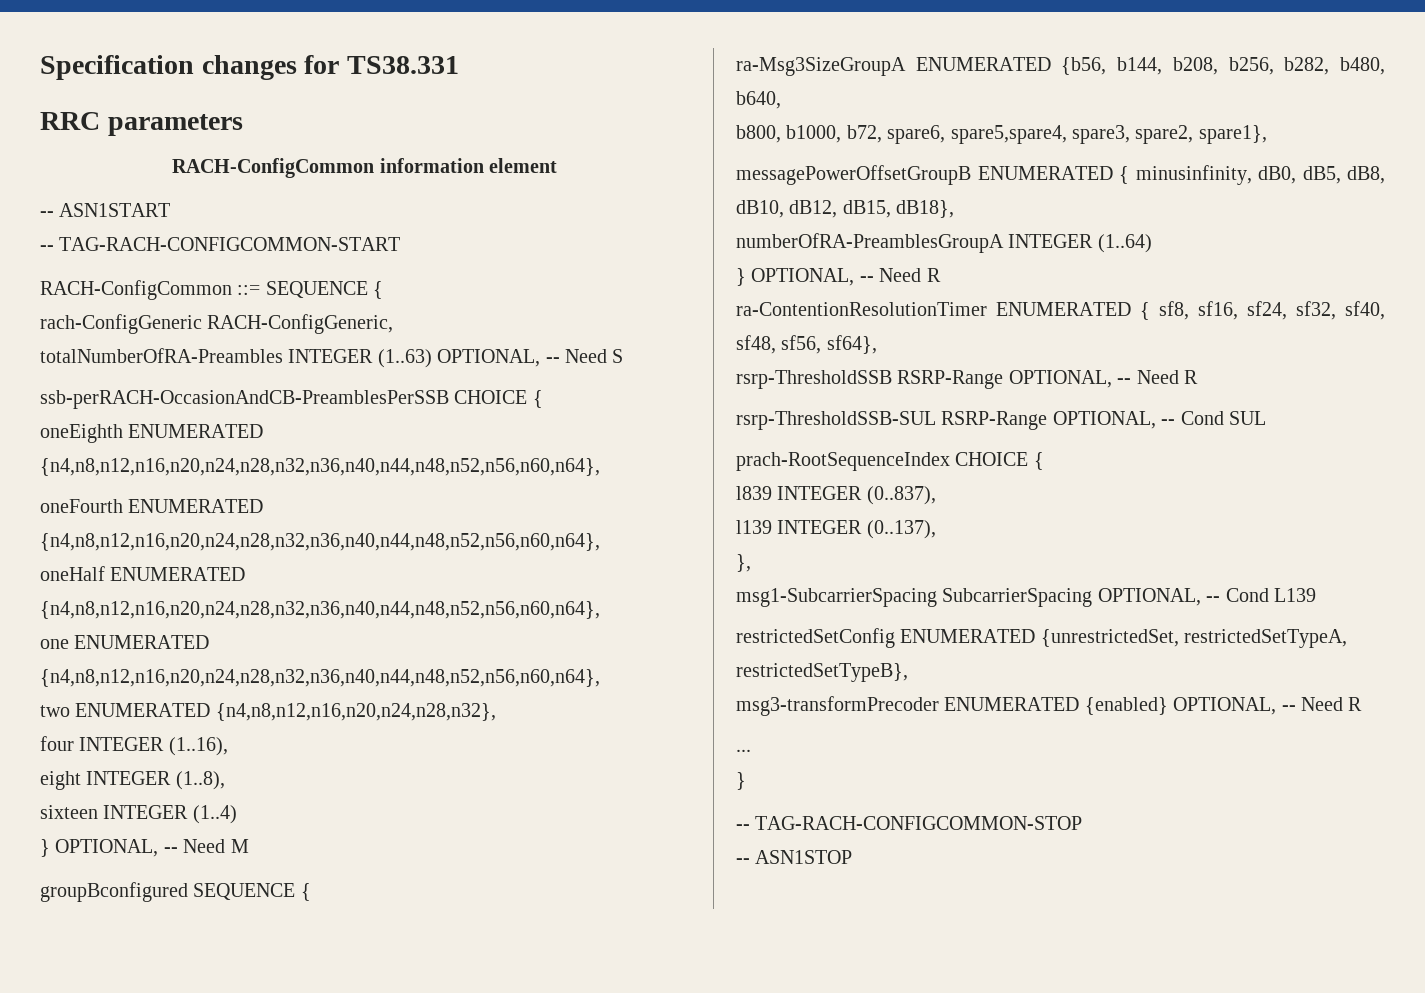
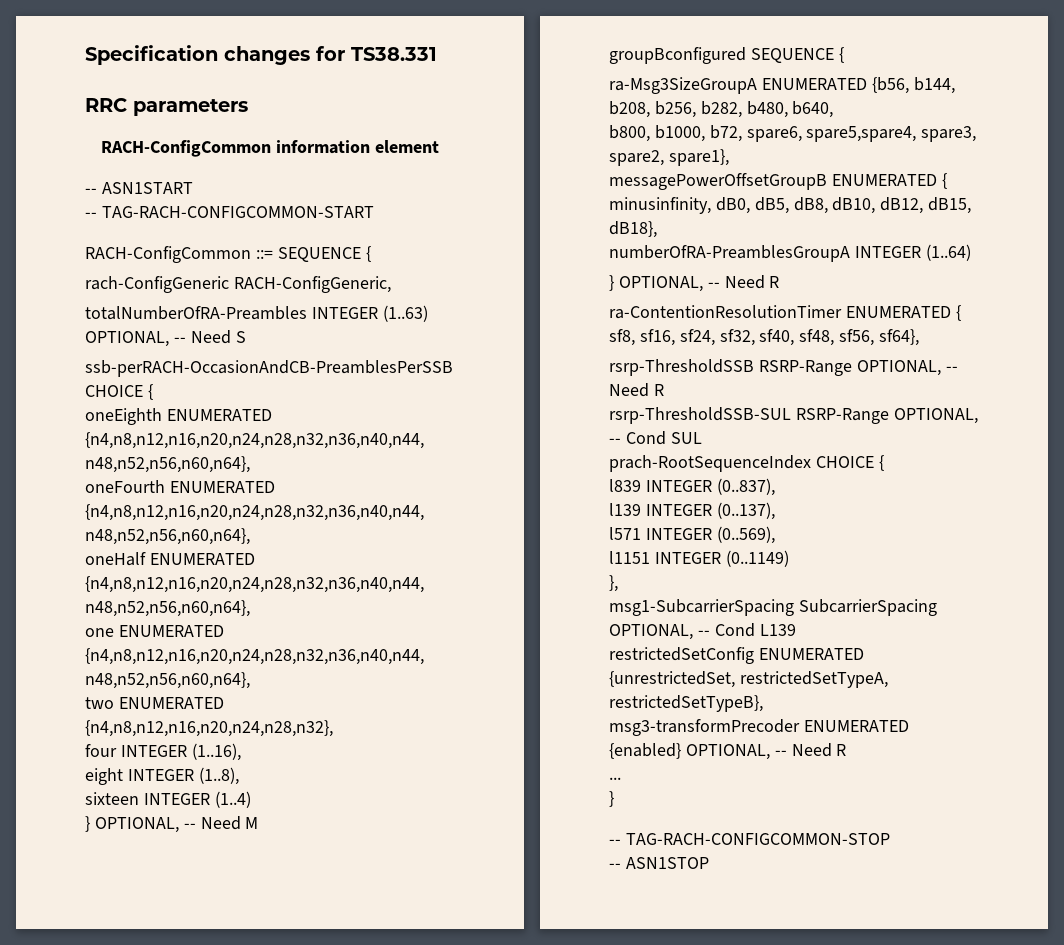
+ l571 INTEGER (0..569),
+ l1151 INTEGER (0..1149)

